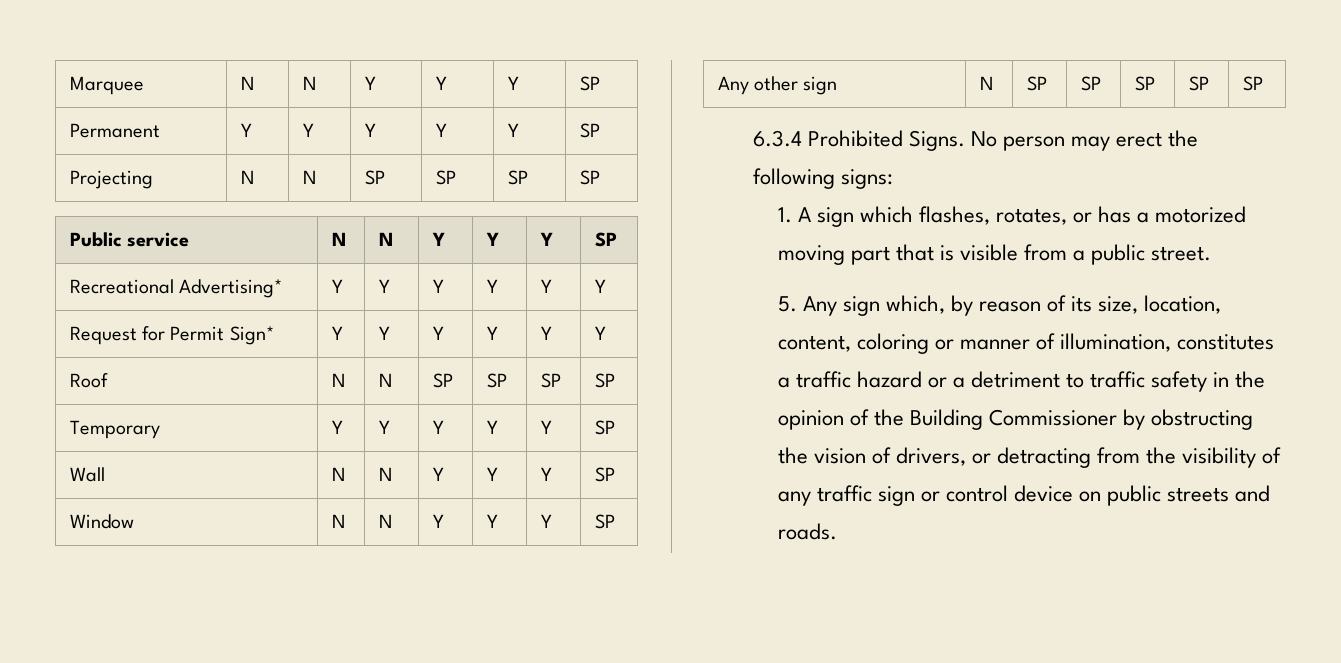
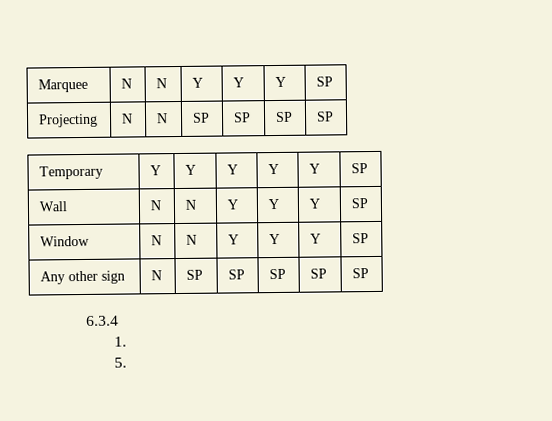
- Permanent | Y | Y | Y | Y | Y | SP
- Public service | N | N | Y | Y | Y | SP
- Recreational Advertising* | Y | Y | Y | Y | Y | Y
- Request for Permit Sign* | Y | Y | Y | Y | Y | Y
- Roof | N | N | SP | SP | SP | SP
- 6.3.4 Prohibited Signs. No person may erect the following signs:
- 1. A sign which flashes, rotates, or has a motorized moving part that is visible from a public street.
- 5. Any sign which, by reason of its size, location, content, coloring or manner of illumination, constitutes a traffic hazard or a detriment to traffic safety in the opinion of the Building Commissioner by obstructing the vision of drivers, or detracting from the visibility of any traffic sign or control device on public streets and roads.
+ 6.3.4
+ 1.
+ 5.

